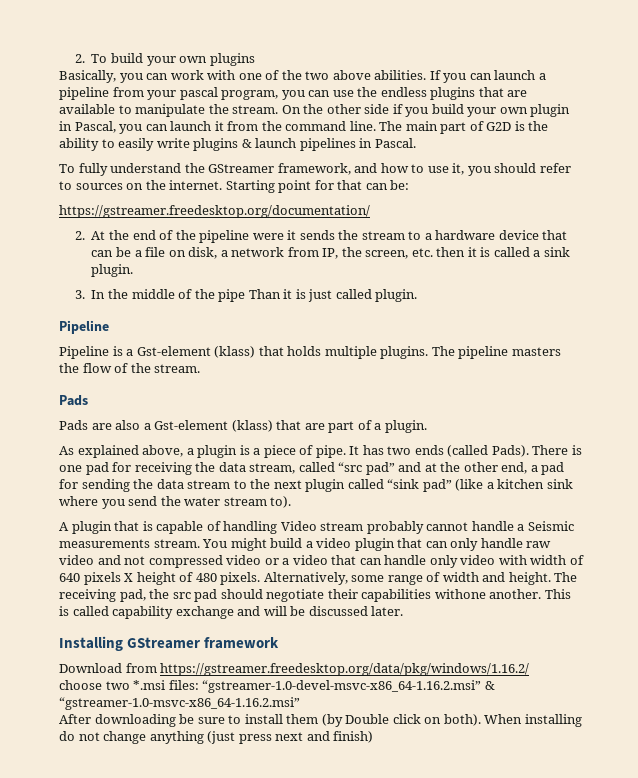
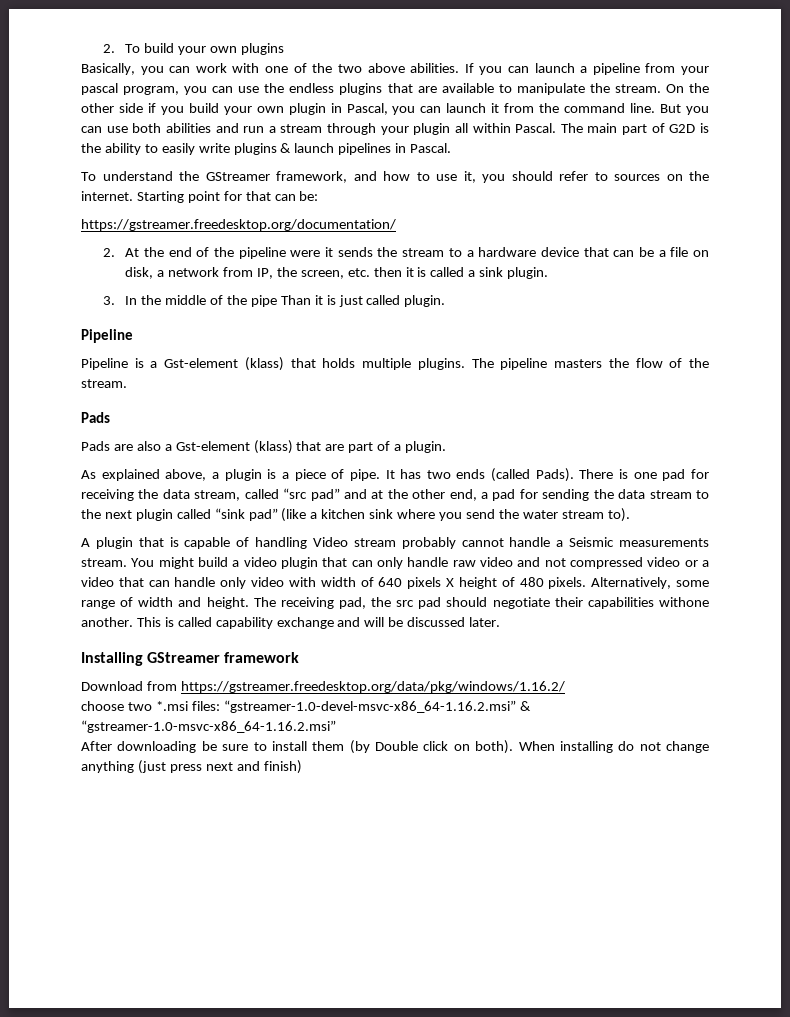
+ But you can use both abilities and run a stream through your plugin all within Pascal.
- To fully understand the GStreamer framework, and how to use it, you should refer to sources on the internet.
+ To understand the GStreamer framework, and how to use it, you should refer to sources on the internet.

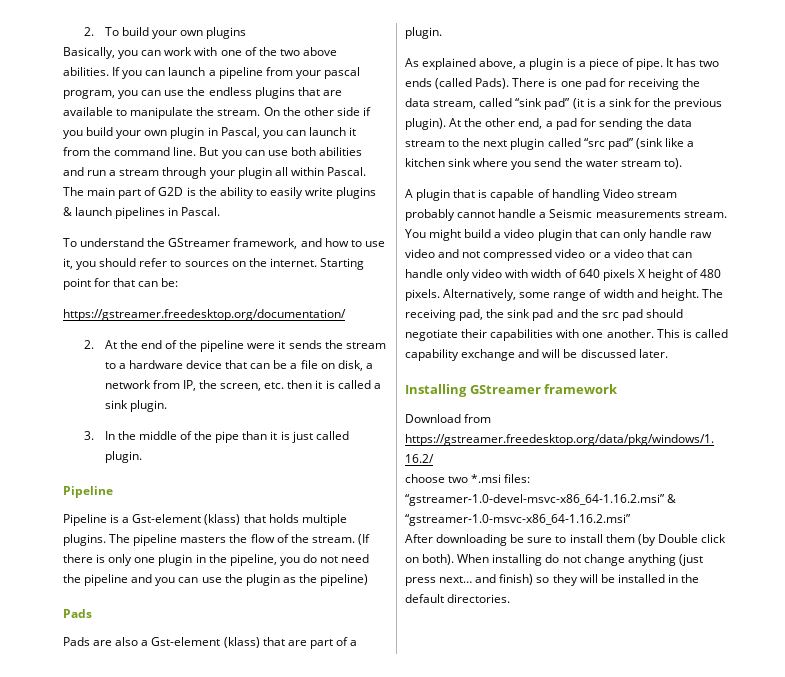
- 3. In the middle of the pipe Than it is just called plugin.
+ 3. In the middle of the pipe than it is just called plugin.
+ (If there is only one plugin in the pipeline, you do not need the pipeline and you can use the plugin as the pipeline)
- There is one pad for receiving the data stream, called “src pad” and at the other end, a pad for sending the data stream to the next plugin called “sink pad” (like a kitchen sink where you send the water stream to).
+ There is one pad for receiving the data stream, called “sink pad” (it is a sink for the previous plugin). At the other end, a pad for sending the data stream to the next plugin called “src pad” (sink like a kitchen sink where you send the water stream to).
- The receiving pad, the src pad should negotiate their capabilities withone another.
+ The receiving pad, the sink pad and the src pad should negotiate their capabilities with one another.
- When installing do not change anything (just press next and finish)
+ When installing do not change anything (just press next… and finish) so they will be installed in the default directories.

